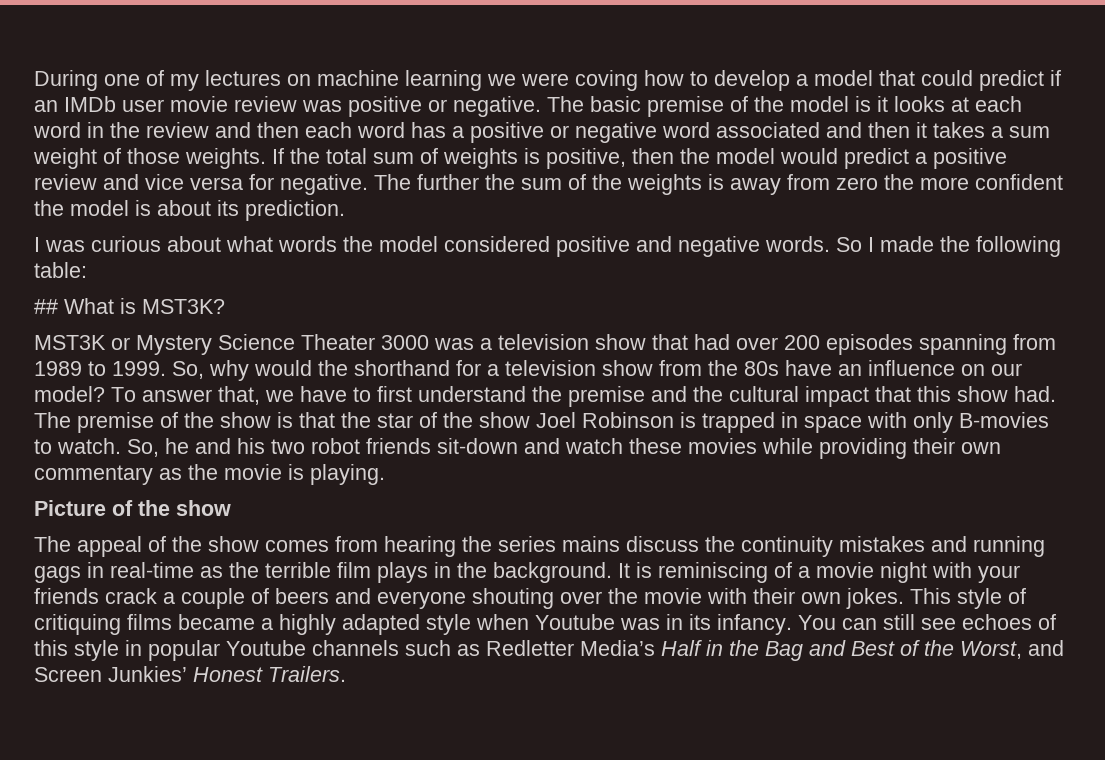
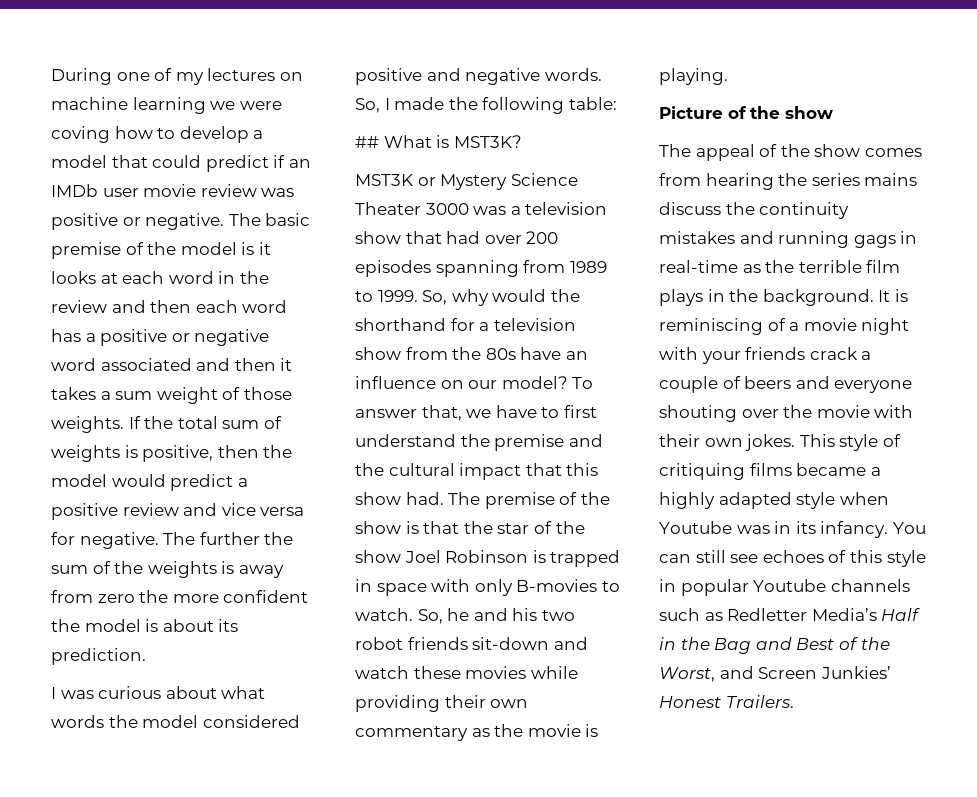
- So I made the following table:
+ So, I made the following table:

